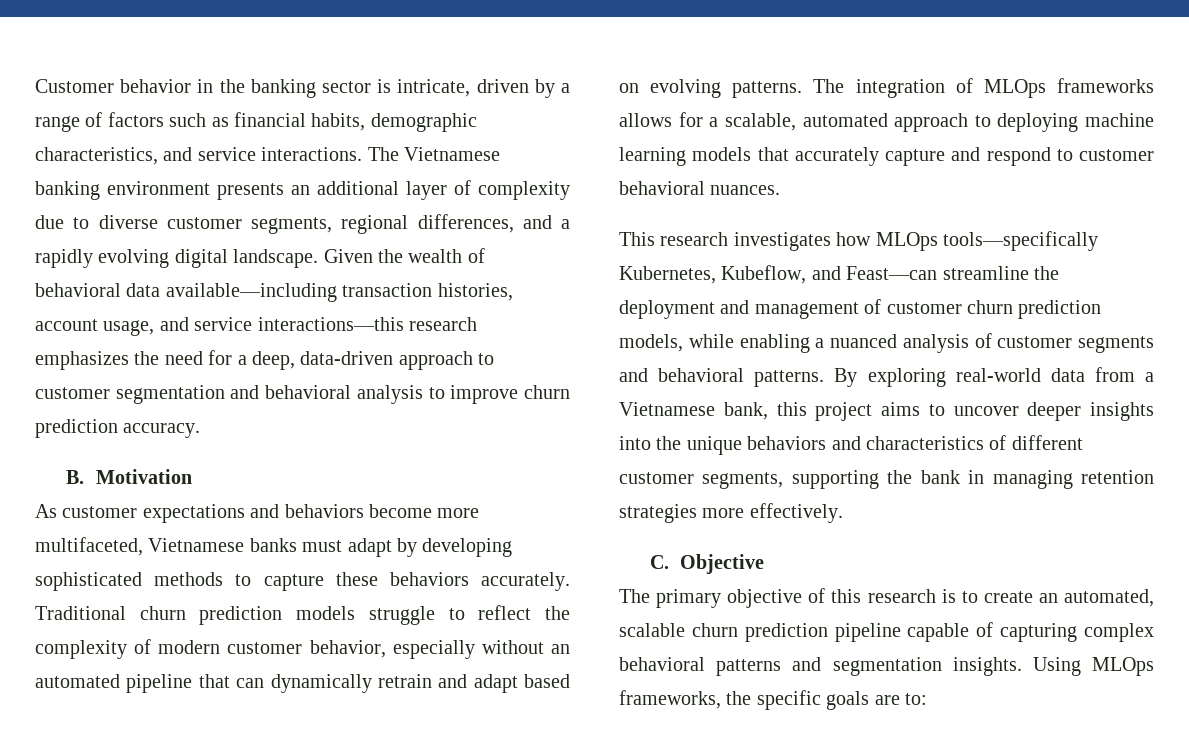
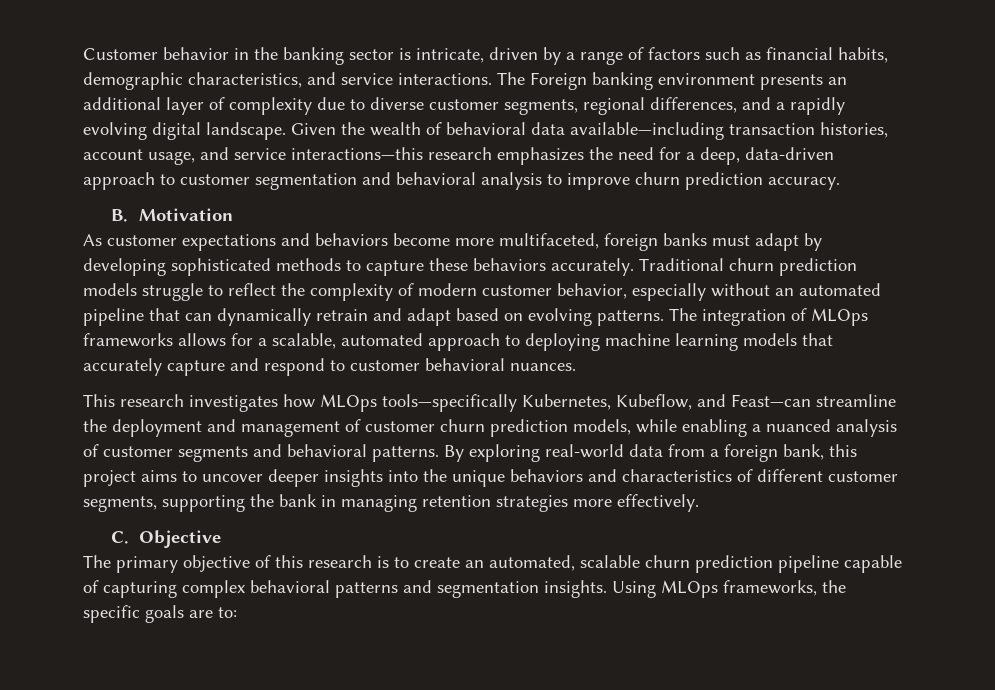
- The Vietnamese banking environment presents an additional layer of complexity due to diverse customer segments, regional differences, and a rapidly evolving digital landscape.
+ The Foreign banking environment presents an additional layer of complexity due to diverse customer segments, regional differences, and a rapidly evolving digital landscape.
- As customer expectations and behaviors become more multifaceted, Vietnamese banks must adapt by developing sophisticated methods to capture these behaviors accurately.
+ As customer expectations and behaviors become more multifaceted, foreign banks must adapt by developing sophisticated methods to capture these behaviors accurately.
- By exploring real-world data from a Vietnamese bank, this project aims to uncover deeper insights into the unique behaviors and characteristics of different customer segments, supporting the bank in managing retention strategies more effectively.
+ By exploring real-world data from a foreign bank, this project aims to uncover deeper insights into the unique behaviors and characteristics of different customer segments, supporting the bank in managing retention strategies more effectively.

